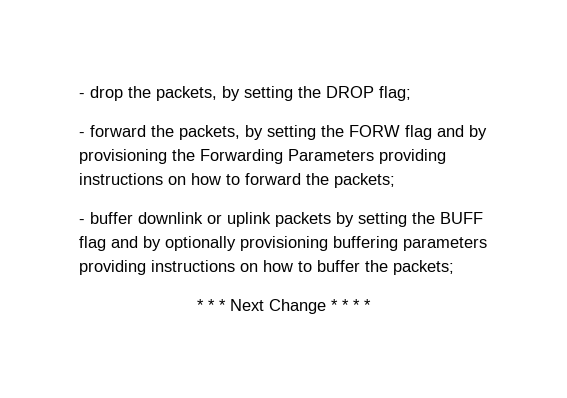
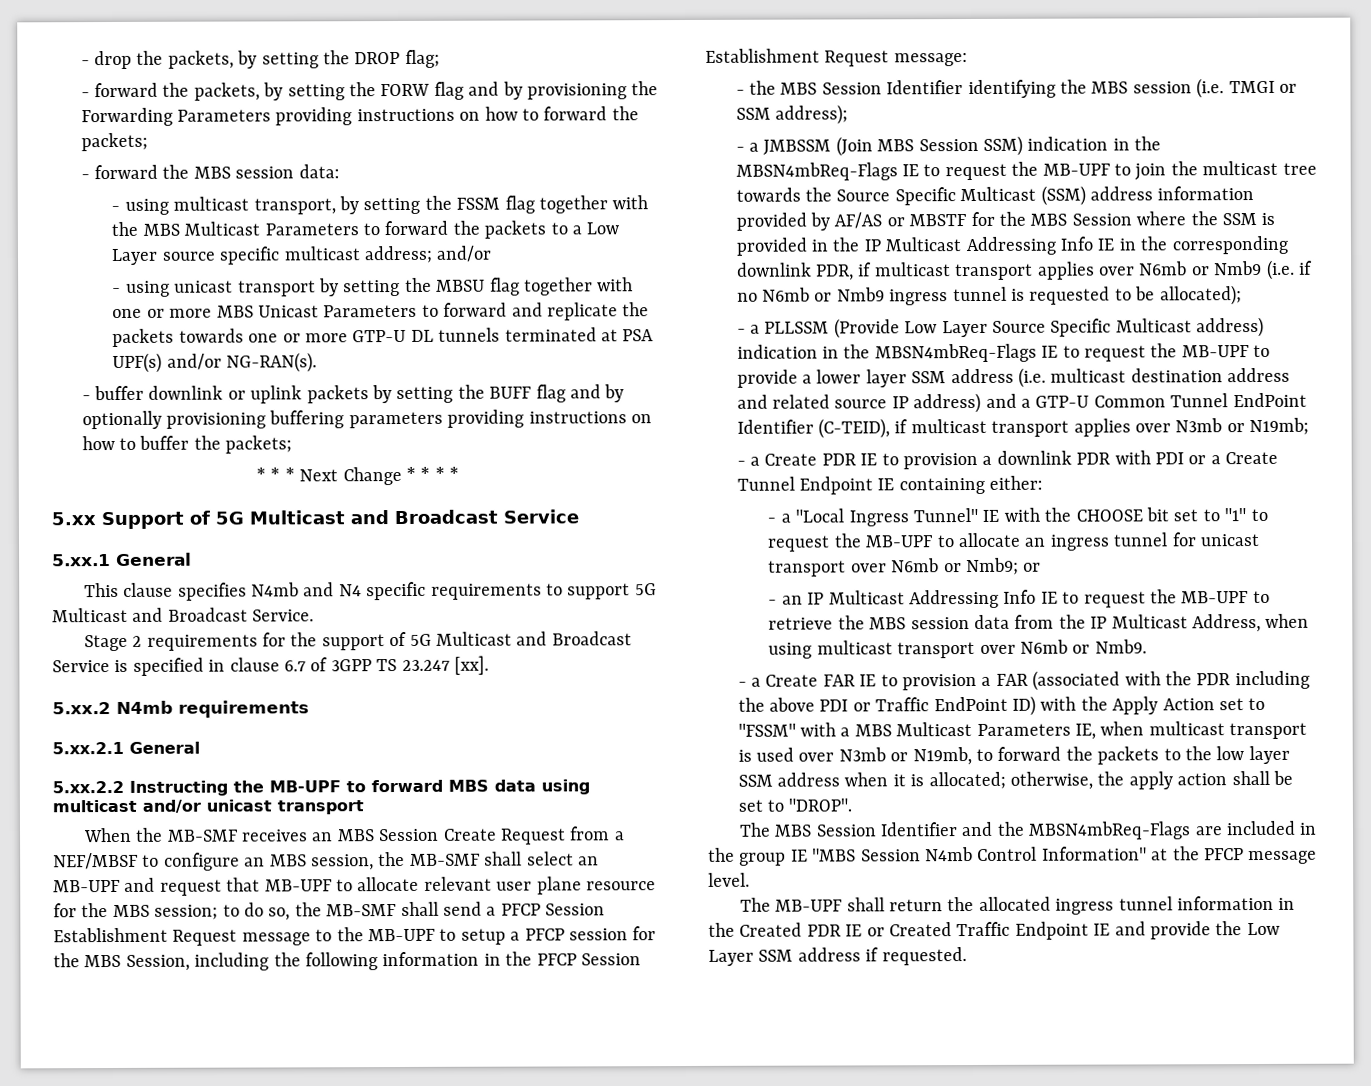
+ - forward the MBS session data:
+ - using multicast transport, by setting the FSSM flag together with the MBS Multicast Parameters to forward the packets to a Low Layer source specific multicast address; and/or
+ - using unicast transport by setting the MBSU flag together with one or more MBS Unicast Parameters to forward and replicate the packets towards one or more GTP-U DL tunnels terminated at PSA UPF(s) and/or NG-RAN(s).
+ 5.xx Support of 5G Multicast and Broadcast Service
+ 5.xx.1 General
+ This clause specifies N4mb and N4 specific requirements to support 5G Multicast and Broadcast Service.
+ Stage 2 requirements for the support of 5G Multicast and Broadcast Service is specified in clause 6.7 of 3GPP TS 23.247 [xx].
+ 5.xx.2 N4mb requirements
+ 5.xx.2.1 General
+ 5.xx.2.2 Instructing the MB-UPF to forward MBS data using multicast and/or unicast transport
+ When the MB-SMF receives an MBS Session Create Request from a NEF/MBSF to configure an MBS session, the MB-SMF shall select an MB-UPF and request that MB-UPF to allocate relevant user plane resource for the MBS session; to do so, the MB-SMF shall send a PFCP Session Establishment Request message to the MB-UPF to setup a PFCP session for the MBS Session, including the following information in the PFCP Session Establishment Request message:
+ - the MBS Session Identifier identifying the MBS session (i.e. TMGI or SSM address);
+ - a JMBSSM (Join MBS Session SSM) indication in the MBSN4mbReq-Flags IE to request the MB-UPF to join the multicast tree towards the Source Specific Multicast (SSM) address information provided by AF/AS or MBSTF for the MBS Session where the SSM is provided in the IP Multicast Addressing Info IE in the corresponding downlink PDR, if multicast transport applies over N6mb or Nmb9 (i.e. if no N6mb or Nmb9 ingress tunnel is requested to be allocated);
+ - a PLLSSM (Provide Low Layer Source Specific Multicast address) indication in the MBSN4mbReq-Flags IE to request the MB-UPF to provide a lower layer SSM address (i.e. multicast destination address and related source IP address) and a GTP-U Common Tunnel EndPoint Identifier (C-TEID), if multicast transport applies over N3mb or N19mb;
+ - a Create PDR IE to provision a downlink PDR with PDI or a Create Tunnel Endpoint IE containing either:
+ - a "Local Ingress Tunnel" IE with the CHOOSE bit set to "1" to request the MB-UPF to allocate an ingress tunnel for unicast transport over N6mb or Nmb9; or
+ - an IP Multicast Addressing Info IE to request the MB-UPF to retrieve the MBS session data from the IP Multicast Address, when using multicast transport over N6mb or Nmb9.
+ - a Create FAR IE to provision a FAR (associated with the PDR including the above PDI or Traffic EndPoint ID) with the Apply Action set to "FSSM" with a MBS Multicast Parameters IE, when multicast transport is used over N3mb or N19mb, to forward the packets to the low layer SSM address when it is allocated; otherwise, the apply action shall be set to "DROP".
+ The MBS Session Identifier and the MBSN4mbReq-Flags are included in the group IE "MBS Session N4mb Control Information" at the PFCP message level.
+ The MB-UPF shall return the allocated ingress tunnel information in the Created PDR IE or Created Traffic Endpoint IE and provide the Low Layer SSM address if requested.

